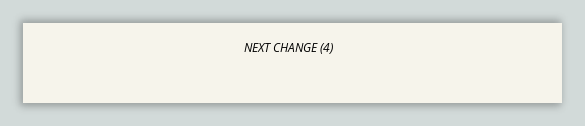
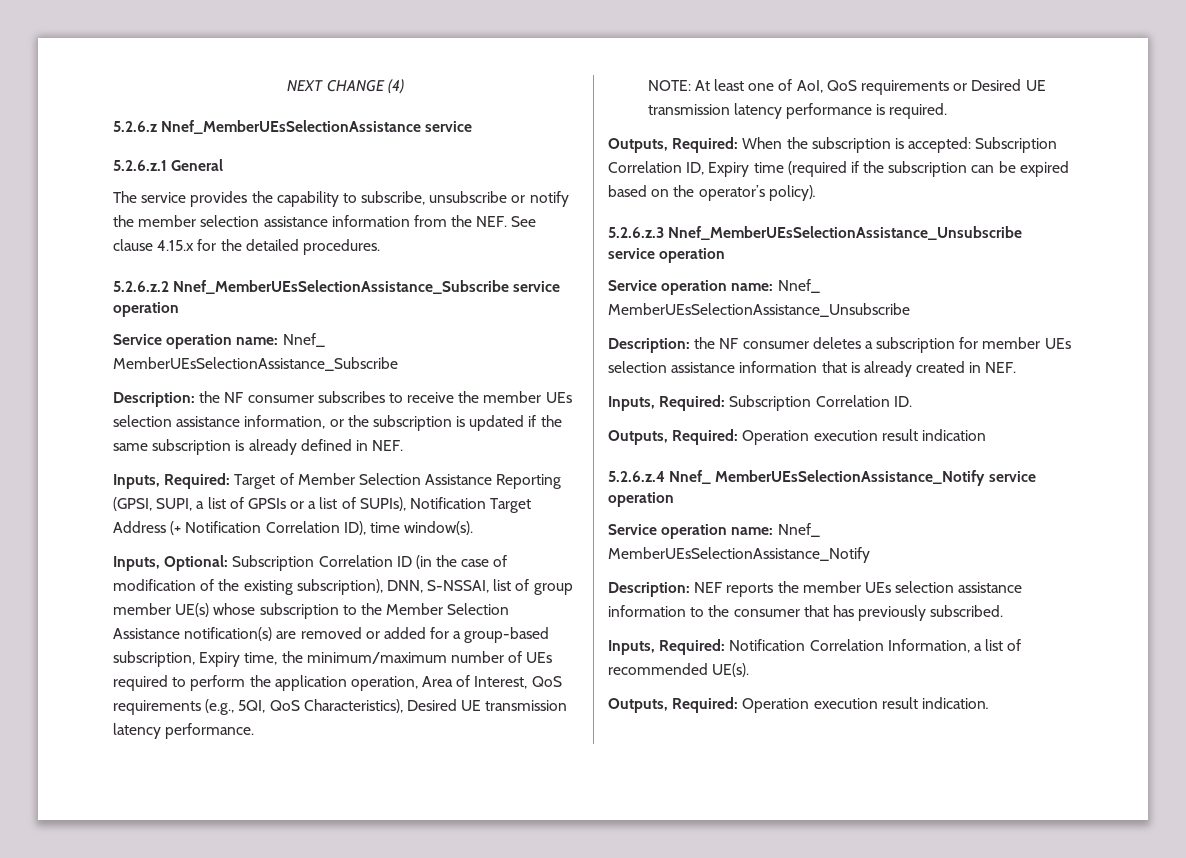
+ 5.2.6.z Nnef_MemberUEsSelectionAssistance service
+ 5.2.6.z.1 General
+ The service provides the capability to subscribe, unsubscribe or notify the member selection assistance information from the NEF. See clause 4.15.x for the detailed procedures.
+ 5.2.6.z.2 Nnef_MemberUEsSelectionAssistance_Subscribe service operation
+ Service operation name: Nnef_ MemberUEsSelectionAssistance_Subscribe
+ Description: the NF consumer subscribes to receive the member UEs selection assistance information, or the subscription is updated if the same subscription is already defined in NEF.
+ Inputs, Required: Target of Member Selection Assistance Reporting (GPSI, SUPI, a list of GPSIs or a list of SUPIs), Notification Target Address (+ Notification Correlation ID), time window(s).
+ Inputs, Optional: Subscription Correlation ID (in the case of modification of the existing subscription), DNN, S-NSSAI, list of group member UE(s) whose subscription to the Member Selection Assistance notification(s) are removed or added for a group-based subscription, Expiry time, the minimum/maximum number of UEs required to perform the application operation, Area of Interest, QoS requirements (e.g., 5QI, QoS Characteristics), Desired UE transmission latency performance.
+ NOTE: At least one of AoI, QoS requirements or Desired UE transmission latency performance is required.
+ Outputs, Required: When the subscription is accepted: Subscription Correlation ID, Expiry time (required if the subscription can be expired based on the operator’s policy).
+ 5.2.6.z.3 Nnef_MemberUEsSelectionAssistance_Unsubscribe service operation
+ Service operation name: Nnef_ MemberUEsSelectionAssistance_Unsubscribe
+ Description: the NF consumer deletes a subscription for member UEs selection assistance information that is already created in NEF.
+ Inputs, Required: Subscription Correlation ID.
+ Outputs, Required: Operation execution result indication
+ 5.2.6.z.4 Nnef_ MemberUEsSelectionAssistance_Notify service operation
+ Service operation name: Nnef_ MemberUEsSelectionAssistance_Notify
+ Description: NEF reports the member UEs selection assistance information to the consumer that has previously subscribed.
+ Inputs, Required: Notification Correlation Information, a list of recommended UE(s).
+ Outputs, Required: Operation execution result indication.

